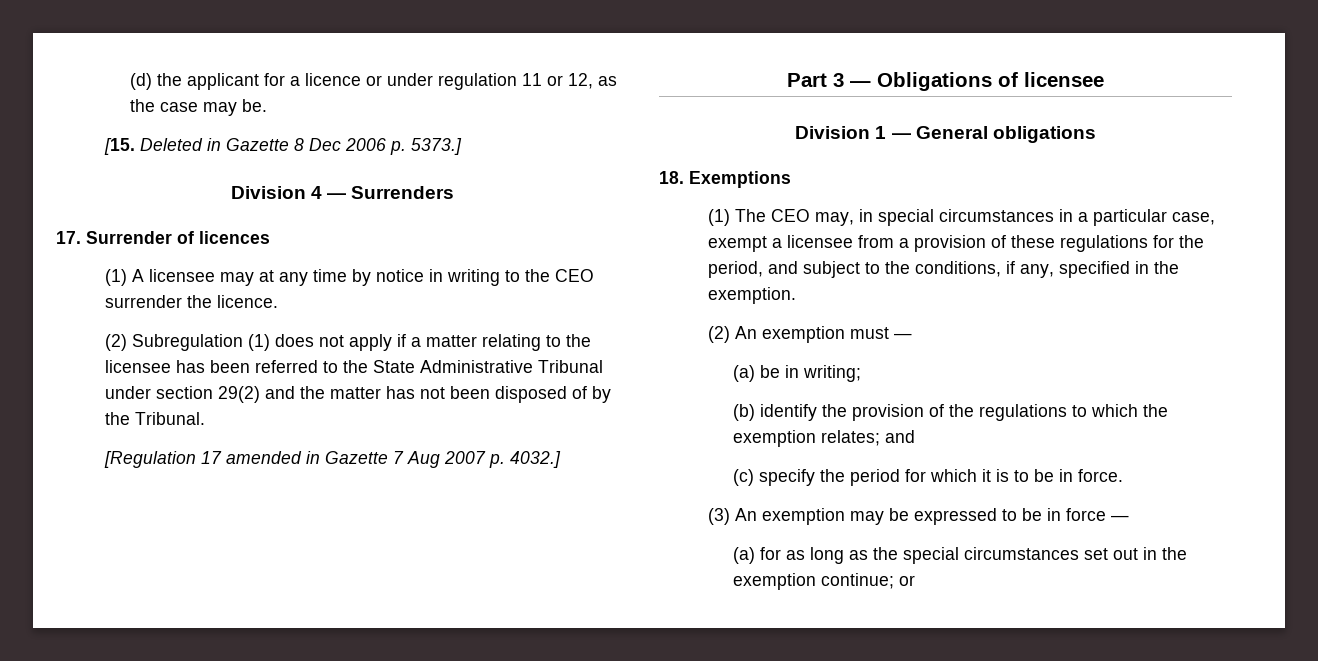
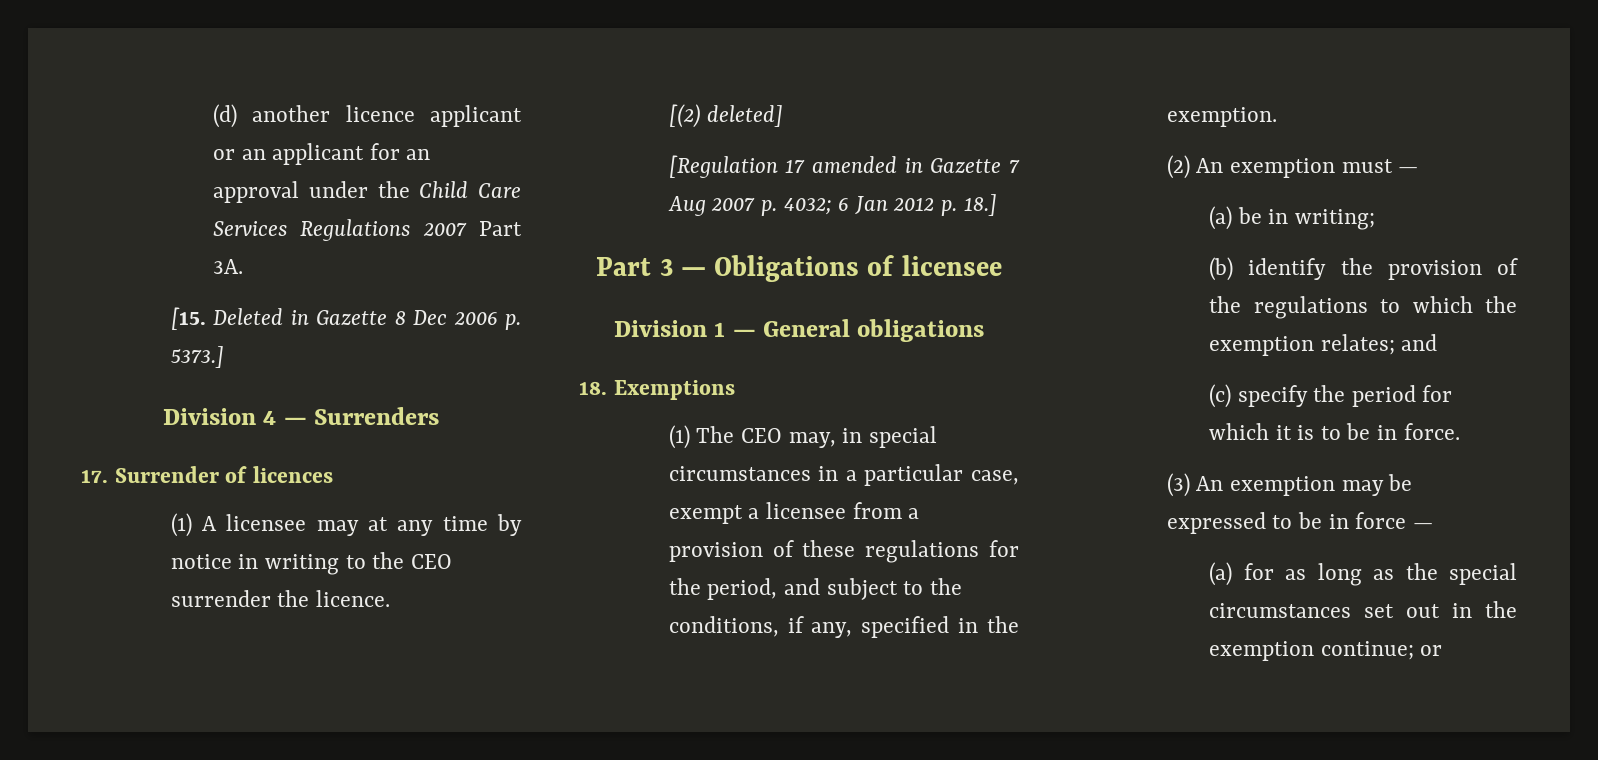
- (d) the applicant for a licence or under regulation 11 or 12, as the case may be.
+ (d) another licence applicant or an applicant for an approval under the Child Care Services Regulations 2007 Part 3A.
- (2) Subregulation (1) does not apply if a matter relating to the licensee has been referred to the State Administrative Tribunal under section 29(2) and the matter has not been disposed of by the Tribunal.
+ [(2) deleted]
- [Regulation 17 amended in Gazette 7 Aug 2007 p. 4032.]
+ [Regulation 17 amended in Gazette 7 Aug 2007 p. 4032; 6 Jan 2012 p. 18.]

